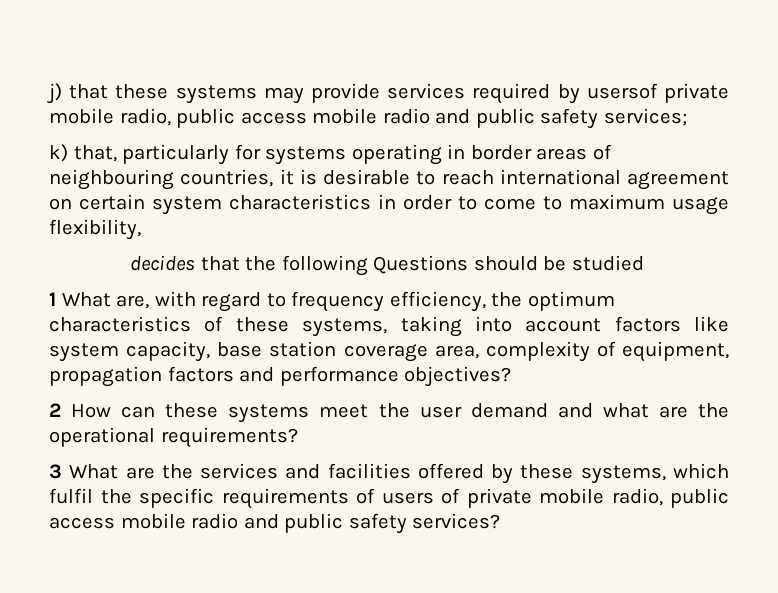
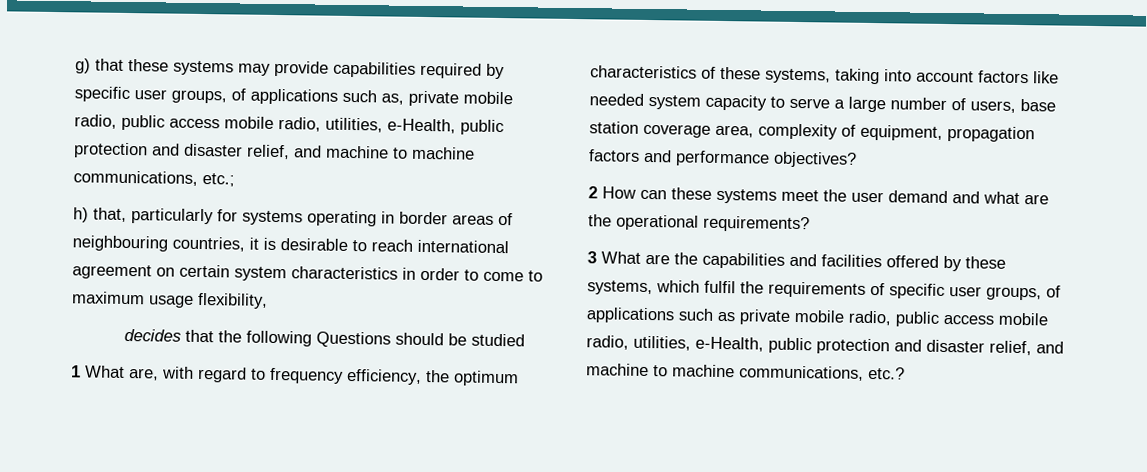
- j) that these systems may provide services required by usersof private mobile radio, public access mobile radio and public safety services;
- k) that, particularly for systems operating in border areas of neighbouring countries, it is desirable to reach international agreement on certain system characteristics in order to come to maximum usage flexibility,
+ g) that these systems may provide capabilities required by specific user groups, of applications such as, private mobile radio, public access mobile radio, utilities, e-Health, public protection and disaster relief, and machine to machine communications, etc.;
+ h) that, particularly for systems operating in border areas of neighbouring countries, it is desirable to reach international agreement on certain system characteristics in order to come to maximum usage flexibility,
- 1 What are, with regard to frequency efficiency, the optimum characteristics of these systems, taking into account factors like system capacity, base station coverage area, complexity of equipment, propagation factors and performance objectives?
+ 1 What are, with regard to frequency efficiency, the optimum characteristics of these systems, taking into account factors like needed system capacity to serve a large number of users, base station coverage area, complexity of equipment, propagation factors and performance objectives?
- 3 What are the services and facilities offered by these systems, which fulfil the specific requirements of users of private mobile radio, public access mobile radio and public safety services?
+ 3 What are the capabilities and facilities offered by these systems, which fulfil the requirements of specific user groups, of applications such as private mobile radio, public access mobile radio, utilities, e-Health, public protection and disaster relief, and machine to machine communications, etc.?

